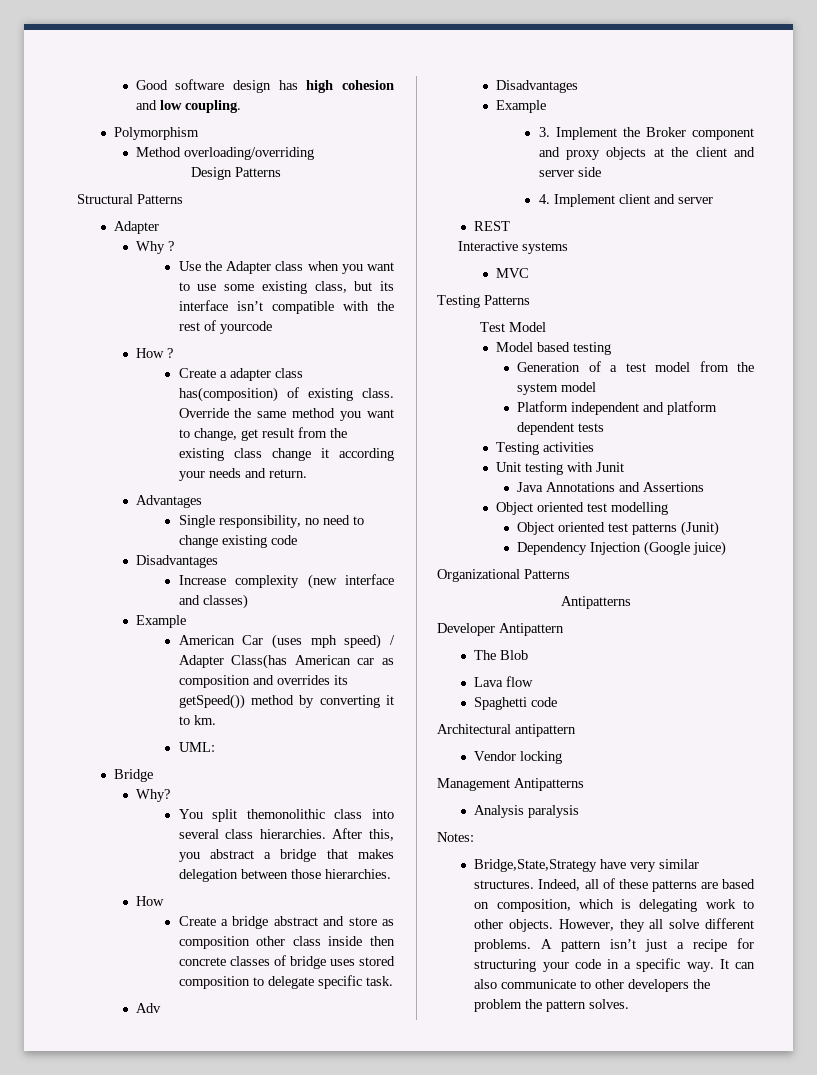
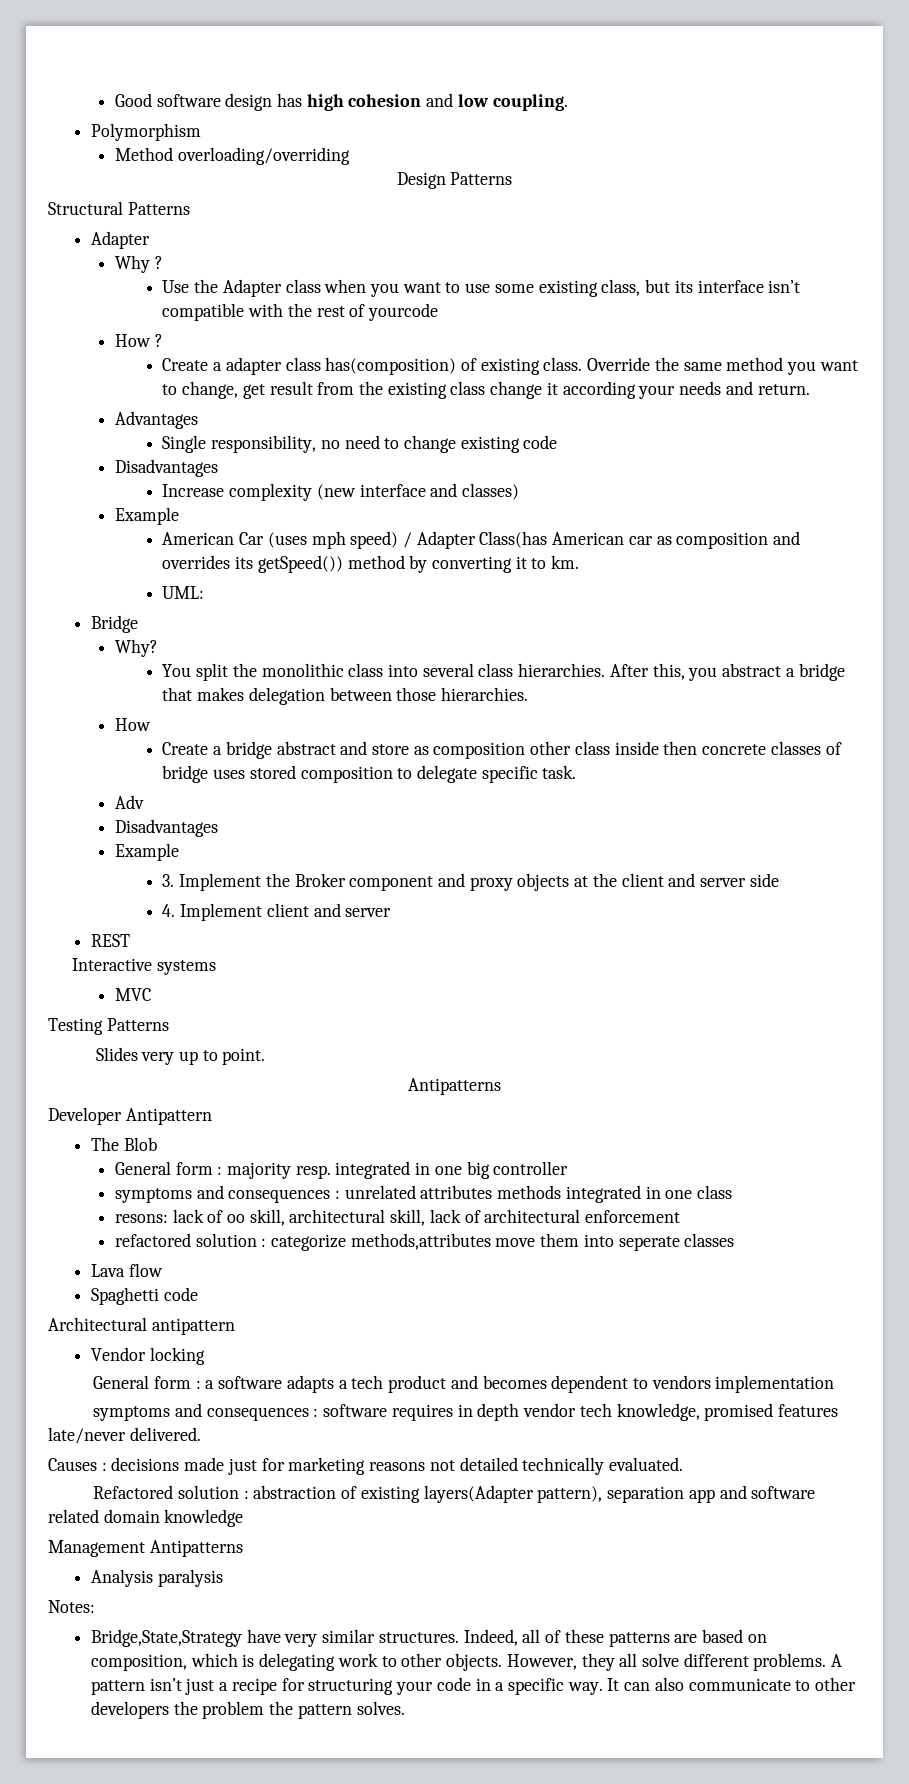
- You split themonolithic class into several class hierarchies.
+ You split the monolithic class into several class hierarchies.
- Test Model
- Model based testing
- Generation of a test model from the system model
- Platform independent and platform dependent tests
- Testing activities
- Unit testing with Junit
- Java Annotations and Assertions
- Object oriented test modelling
- Object oriented test patterns (Junit)
- Dependency Injection (Google juice)
- Organizational Patterns
+ Slides very up to point.
+ General form : majority resp. integrated in one big controller
+ symptoms and consequences : unrelated attributes methods integrated in one class
+ resons: lack of oo skill, architectural skill, lack of architectural enforcement
+ refactored solution : categorize methods,attributes move them into seperate classes
+ General form : a software adapts a tech product and becomes dependent to vendors implementation
+ symptoms and consequences : software requires in depth vendor tech knowledge, promised features late/never delivered.
+ Causes : decisions made just for marketing reasons not detailed technically evaluated.
+ Refactored solution : abstraction of existing layers(Adapter pattern), separation app and software related domain knowledge

